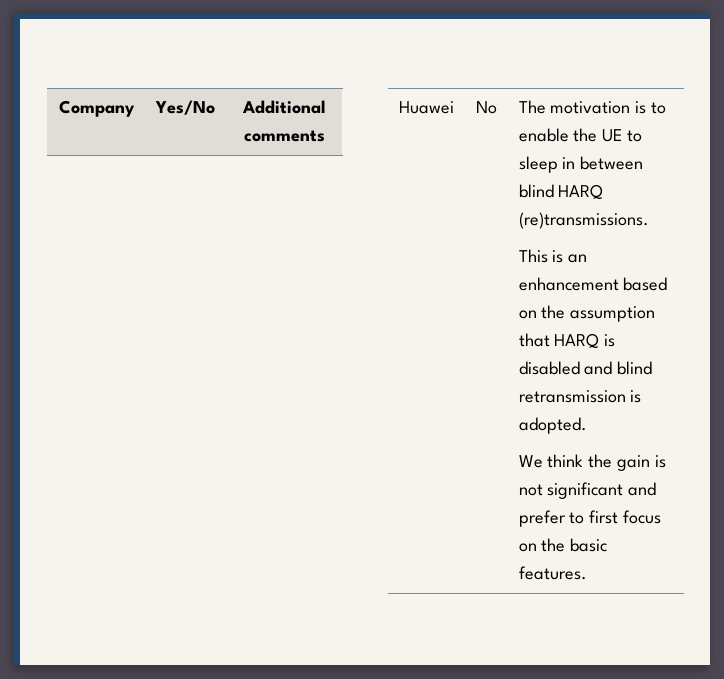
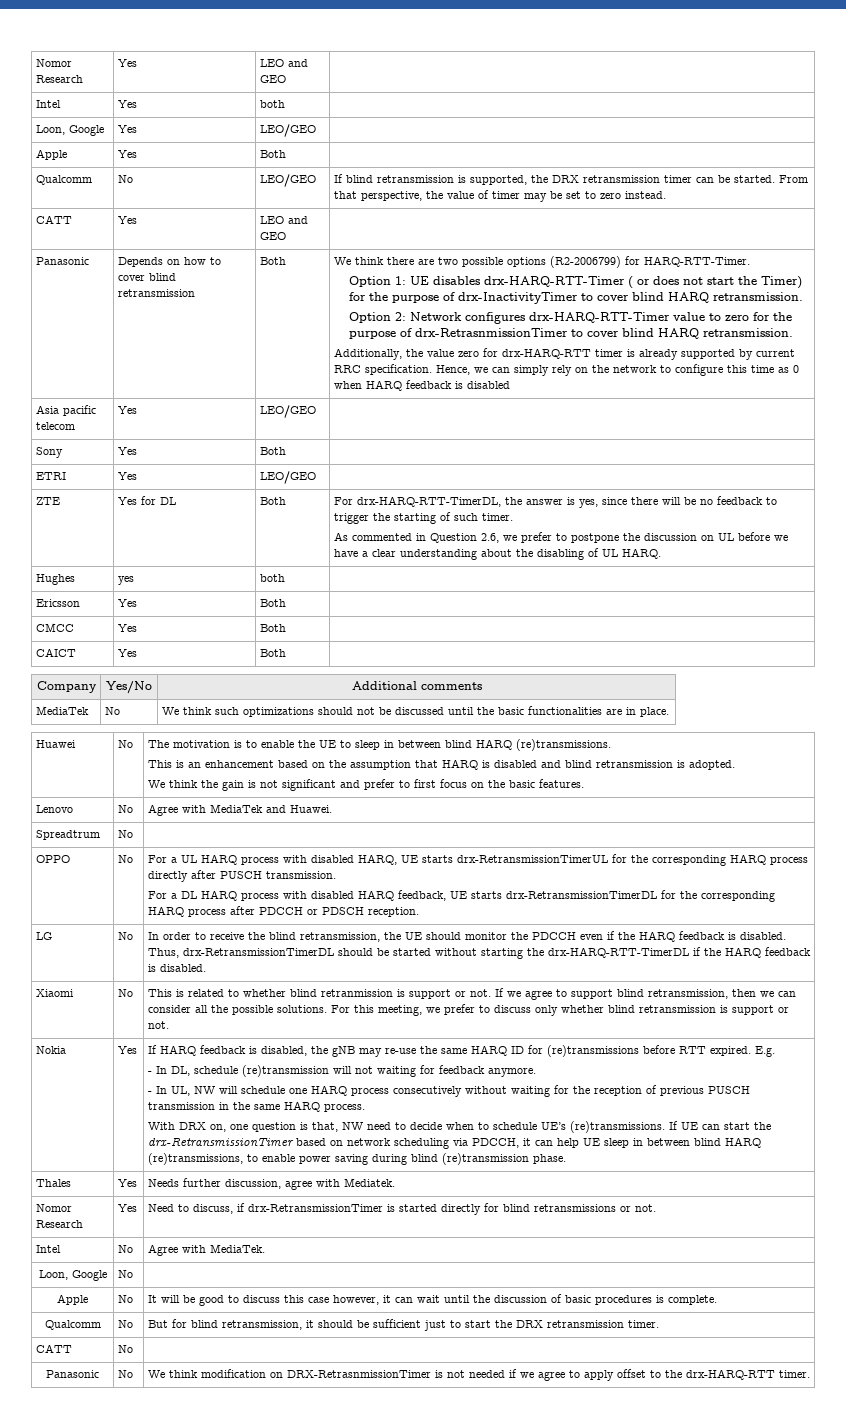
+ Nomor Research | Yes | LEO and GEO |
+ Intel | Yes | both |
+ Loon, Google | Yes | LEO/GEO |
+ Apple | Yes | Both |
+ Qualcomm | No | LEO/GEO | If blind retransmission is supported, the DRX retransmission timer can be started. From that perspective, the value of timer may be set to zero instead.
+ CATT | Yes | LEO and GEO |
+ Panasonic | Depends on how to cover blind retransmission | Both | We think there are two possible options (R2-2006799) for HARQ-RTT-Timer.
+ Option 1: UE disables drx-HARQ-RTT-Timer ( or does not start the Timer) for the purpose of drx-InactivityTimer to cover blind HARQ retransmission.
+ Option 2: Network configures drx-HARQ-RTT-Timer value to zero for the purpose of drx-RetrasnmissionTimer to cover blind HARQ retransmission.
+ Additionally, the value zero for drx-HARQ-RTT timer is already supported by current RRC specification. Hence, we can simply rely on the network to configure this time as 0 when HARQ feedback is disabled
+ Asia pacific telecom | Yes | LEO/GEO |
+ Sony | Yes | Both |
+ ETRI | Yes | LEO/GEO |
+ ZTE | Yes for DL | Both | For drx-HARQ-RTT-TimerDL, the answer is yes, since there will be no feedback to trigger the starting of such timer.
+ As commented in Question 2.6, we prefer to postpone the discussion on UL before we have a clear understanding about the disabling of UL HARQ.
+ Hughes | yes | both |
+ Ericsson | Yes | Both |
+ CMCC | Yes | Both |
+ CAICT | Yes | Both |
  Company | Yes/No | Additional comments
+ MediaTek | No | We think such optimizations should not be discussed until the basic functionalities are in place.
+ Lenovo | No | Agree with MediaTek and Huawei.
+ Spreadtrum | No |
+ OPPO | No | For a UL HARQ process with disabled HARQ, UE starts drx-RetransmissionTimerUL for the corresponding HARQ process directly after PUSCH transmission.
+ For a DL HARQ process with disabled HARQ feedback, UE starts drx-RetransmissionTimerDL for the corresponding HARQ process after PDCCH or PDSCH reception.
+ LG | No | In order to receive the blind retransmission, the UE should monitor the PDCCH even if the HARQ feedback is disabled. Thus, drx-RetransmissionTimerDL should be started without starting the drx-HARQ-RTT-TimerDL if the HARQ feedback is disabled.
+ Xiaomi | No | This is related to whether blind retranmission is support or not. If we agree to support blind retransmission, then we can consider all the possible solutions. For this meeting, we prefer to discuss only whether blind retransmission is support or not.
+ Nokia | Yes | If HARQ feedback is disabled, the gNB may re-use the same HARQ ID for (re)transmissions before RTT expired. E.g.
+ - In DL, schedule (re)transmission will not waiting for feedback anymore.
+ - In UL, NW will schedule one HARQ process consecutively without waiting for the reception of previous PUSCH transmission in the same HARQ process.
+ With DRX on, one question is that, NW need to decide when to schedule UE’s (re)transmissions. If UE can start the drx-RetransmissionTimer based on network scheduling via PDCCH, it can help UE sleep in between blind HARQ (re)transmissions, to enable power saving during blind (re)transmission phase.
+ Thales | Yes | Needs further discussion, agree with Mediatek.
+ Nomor Research | Yes | Need to discuss, if drx-RetransmissionTimer is started directly for blind retransmissions or not.
+ Intel | No | Agree with MediaTek.
+ Loon, Google | No |
+ Apple | No | It will be good to discuss this case however, it can wait until the discussion of basic procedures is complete.
+ Qualcomm | No | But for blind retransmission, it should be sufficient just to start the DRX retransmission timer.
+ CATT | No |
+ Panasonic | No | We think modification on DRX-RetrasnmissionTimer is not needed if we agree to apply offset to the drx-HARQ-RTT timer.

